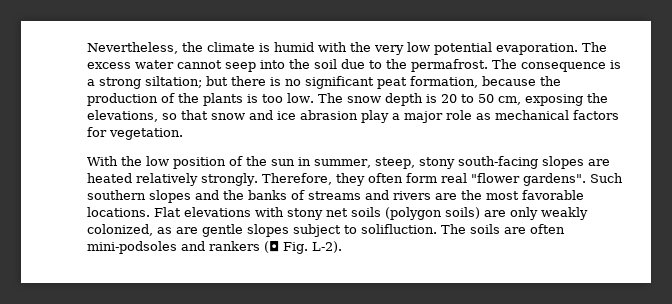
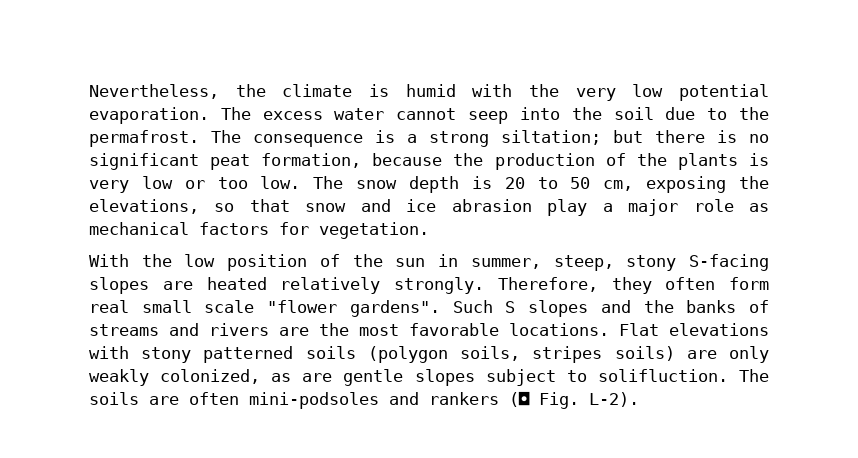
- The consequence is a strong siltation; but there is no significant peat formation, because the production of the plants is too low.
+ The consequence is a strong siltation; but there is no significant peat formation, because the production of the plants is very low or too low.
- With the low position of the sun in summer, steep, stony south-facing slopes are heated relatively strongly.
+ With the low position of the sun in summer, steep, stony S-facing slopes are heated relatively strongly.
- Therefore, they often form real "flower gardens".
+ Therefore, they often form real small scale "flower gardens".
- Such southern slopes and the banks of streams and rivers are the most favorable locations.
+ Such S slopes and the banks of streams and rivers are the most favorable locations.
- Flat elevations with stony net soils (polygon soils) are only weakly colonized, as are gentle slopes subject to solifluction.
+ Flat elevations with stony patterned soils (polygon soils, stripes soils) are only weakly colonized, as are gentle slopes subject to solifluction.

